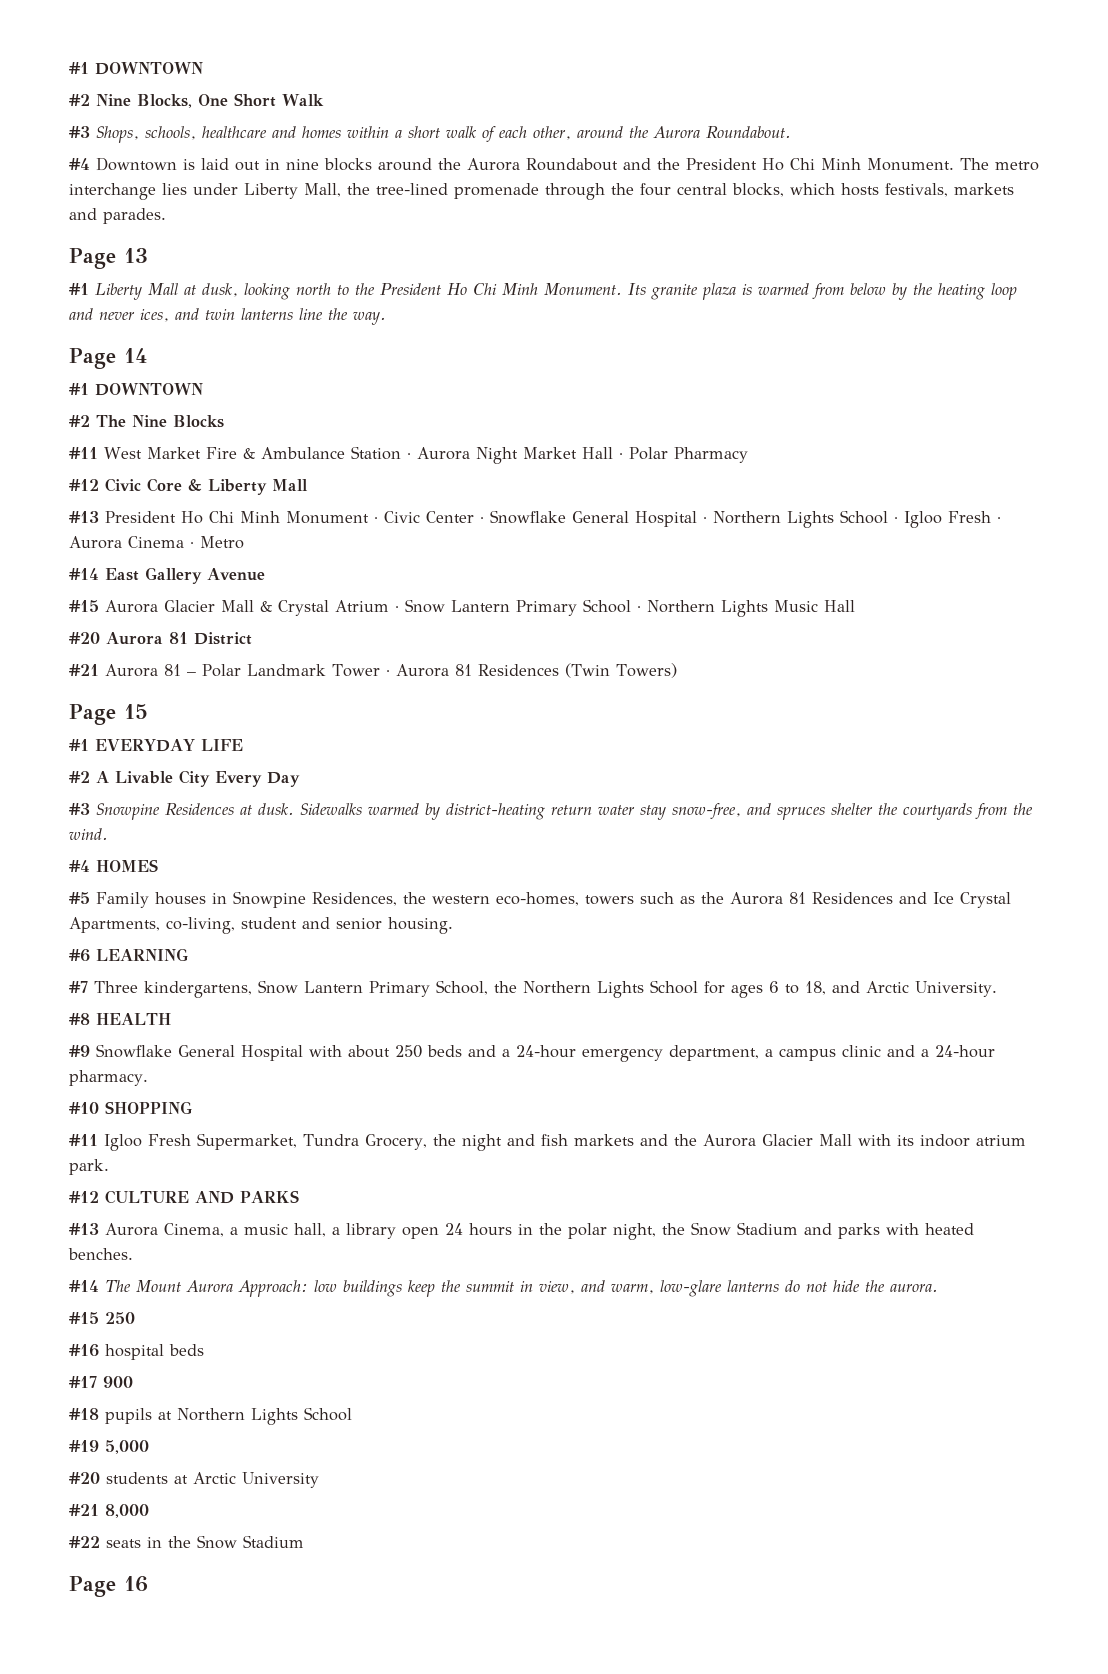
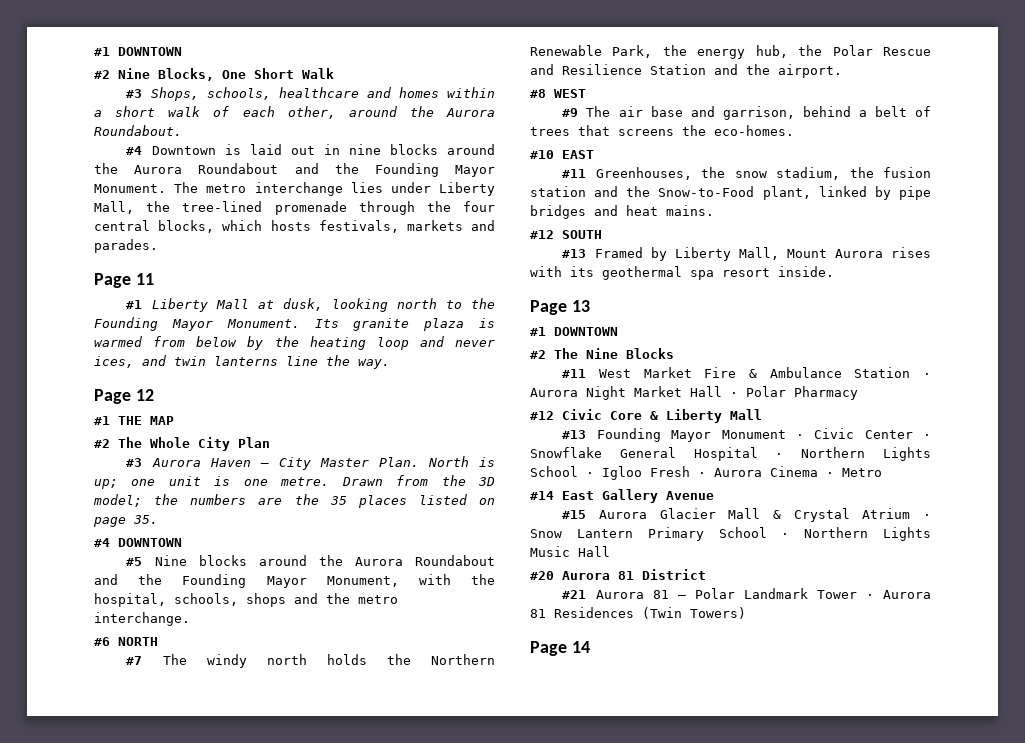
- #4 Downtown is laid out in nine blocks around the Aurora Roundabout and the President Ho Chi Minh Monument.
+ #4 Downtown is laid out in nine blocks around the Aurora Roundabout and the Founding Mayor Monument.
- Page 13
+ Page 11
- #1 Liberty Mall at dusk, looking north to the President Ho Chi Minh Monument.
+ #1 Liberty Mall at dusk, looking north to the Founding Mayor Monument.
- Page 14
+ Page 12
+ #1 THE MAP
+ #2 The Whole City Plan
+ #3 Aurora Haven – City Master Plan. North is up; one unit is one metre. Drawn from the 3D model; the numbers are the 35 places listed on page 35.
+ #4 DOWNTOWN
+ #5 Nine blocks around the Aurora Roundabout and the Founding Mayor Monument, with the hospital, schools, shops and the metro interchange.
+ #6 NORTH
+ #7 The windy north holds the Northern Renewable Park, the energy hub, the Polar Rescue and Resilience Station and the airport.
+ #8 WEST
+ #9 The air base and garrison, behind a belt of trees that screens the eco-homes.
+ #10 EAST
+ #11 Greenhouses, the snow stadium, the fusion station and the Snow-to-Food plant, linked by pipe bridges and heat mains.
+ #12 SOUTH
+ #13 Framed by Liberty Mall, Mount Aurora rises with its geothermal spa resort inside.
+ Page 13
- #13 President Ho Chi Minh Monument · Civic Center · Snowflake General Hospital · Northern Lights School · Igloo Fresh · Aurora Cinema · Metro
+ #13 Founding Mayor Monument · Civic Center · Snowflake General Hospital · Northern Lights School · Igloo Fresh · Aurora Cinema · Metro
- Page 15
- #1 EVERYDAY LIFE
- #2 A Livable City Every Day
- #3 Snowpine Residences at dusk. Sidewalks warmed by district-heating return water stay snow-free, and spruces shelter the courtyards from the wind.
- #4 HOMES
- #5 Family houses in Snowpine Residences, the western eco-homes, towers such as the Aurora 81 Residences and Ice Crystal Apartments, co-living, student and senior housing.
- #6 LEARNING
- #7 Three kindergartens, Snow Lantern Primary School, the Northern Lights School for ages 6 to 18, and Arctic University.
- #8 HEALTH
- #9 Snowflake General Hospital with about 250 beds and a 24-hour emergency department, a campus clinic and a 24-hour pharmacy.
- #10 SHOPPING
- #11 Igloo Fresh Supermarket, Tundra Grocery, the night and fish markets and the Aurora Glacier Mall with its indoor atrium park.
- #12 CULTURE AND PARKS
- #13 Aurora Cinema, a music hall, a library open 24 hours in the polar night, the Snow Stadium and parks with heated benches.
- #14 The Mount Aurora Approach: low buildings keep the summit in view, and warm, low-glare lanterns do not hide the aurora.
- #15 250
- #16 hospital beds
- #17 900
- #18 pupils at Northern Lights School
- #19 5,000
- #20 students at Arctic University
- #21 8,000
- #22 seats in the Snow Stadium
- Page 16
+ Page 14

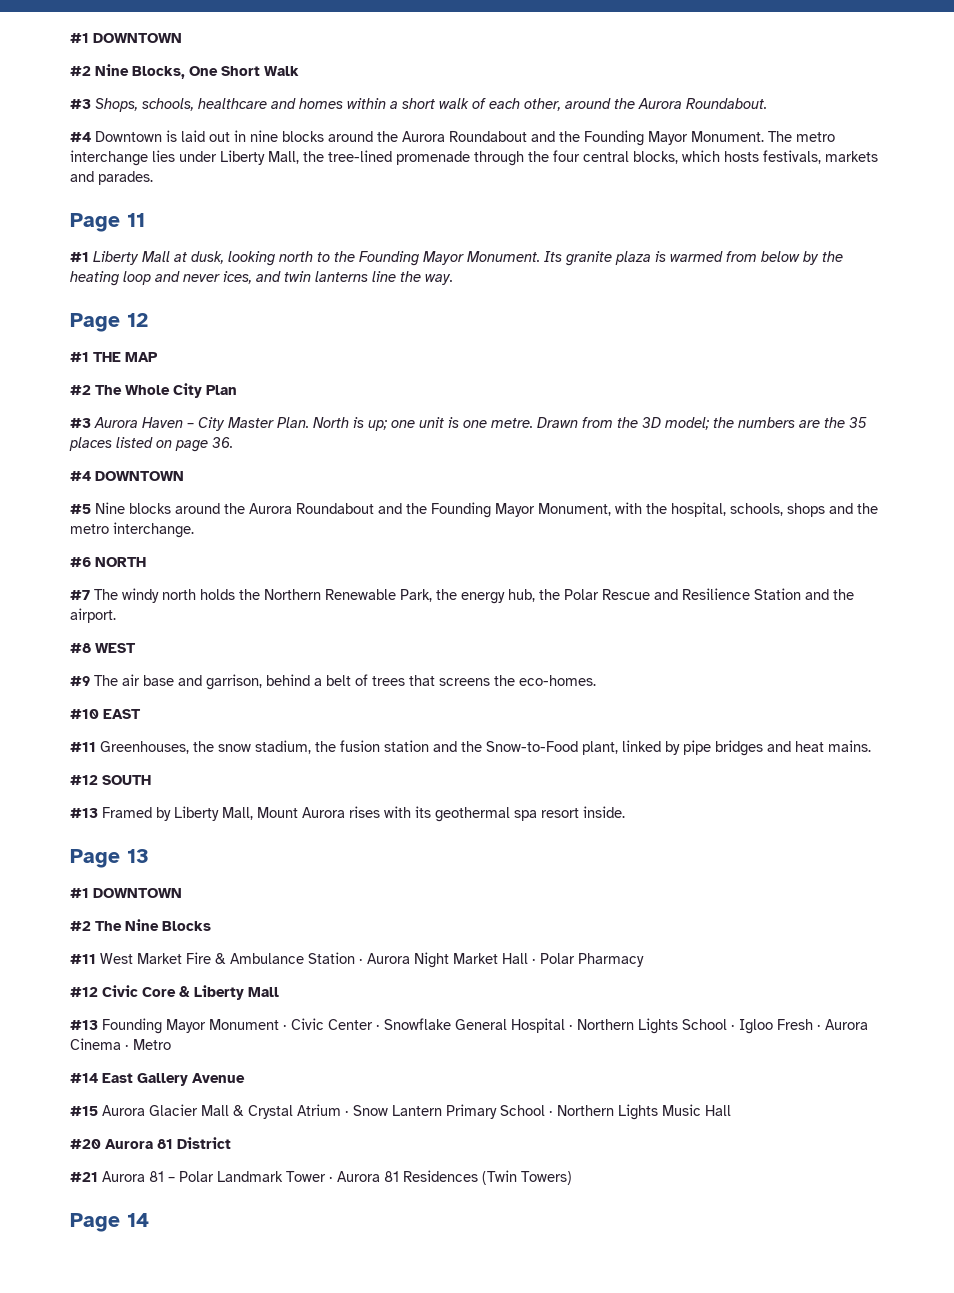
- Drawn from the 3D model; the numbers are the 35 places listed on page 35.
+ Drawn from the 3D model; the numbers are the 35 places listed on page 36.

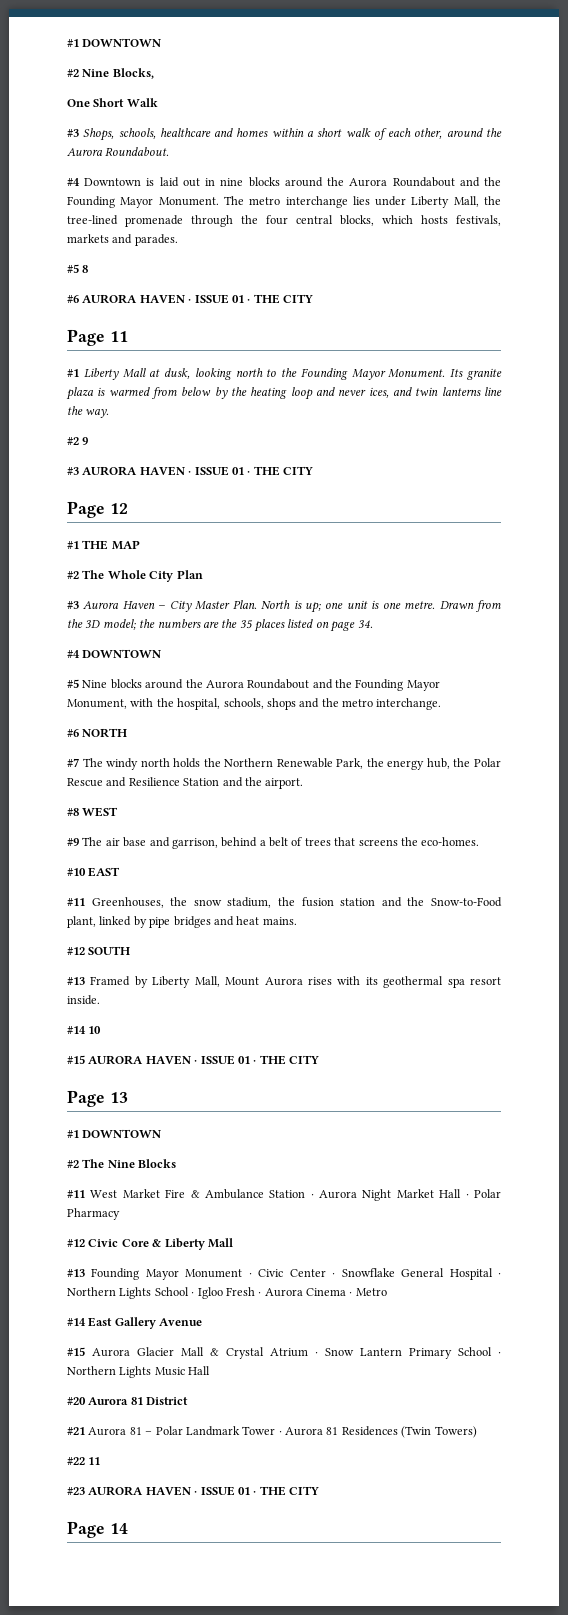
- #2 Nine Blocks, One Short Walk
+ #2 Nine Blocks,
+ One Short Walk
+ #5 8
+ #6 AURORA HAVEN · ISSUE 01 · THE CITY
+ #2 9
+ #3 AURORA HAVEN · ISSUE 01 · THE CITY
- Drawn from the 3D model; the numbers are the 35 places listed on page 36.
+ Drawn from the 3D model; the numbers are the 35 places listed on page 34.
+ #14 10
+ #15 AURORA HAVEN · ISSUE 01 · THE CITY
+ #22 11
+ #23 AURORA HAVEN · ISSUE 01 · THE CITY

